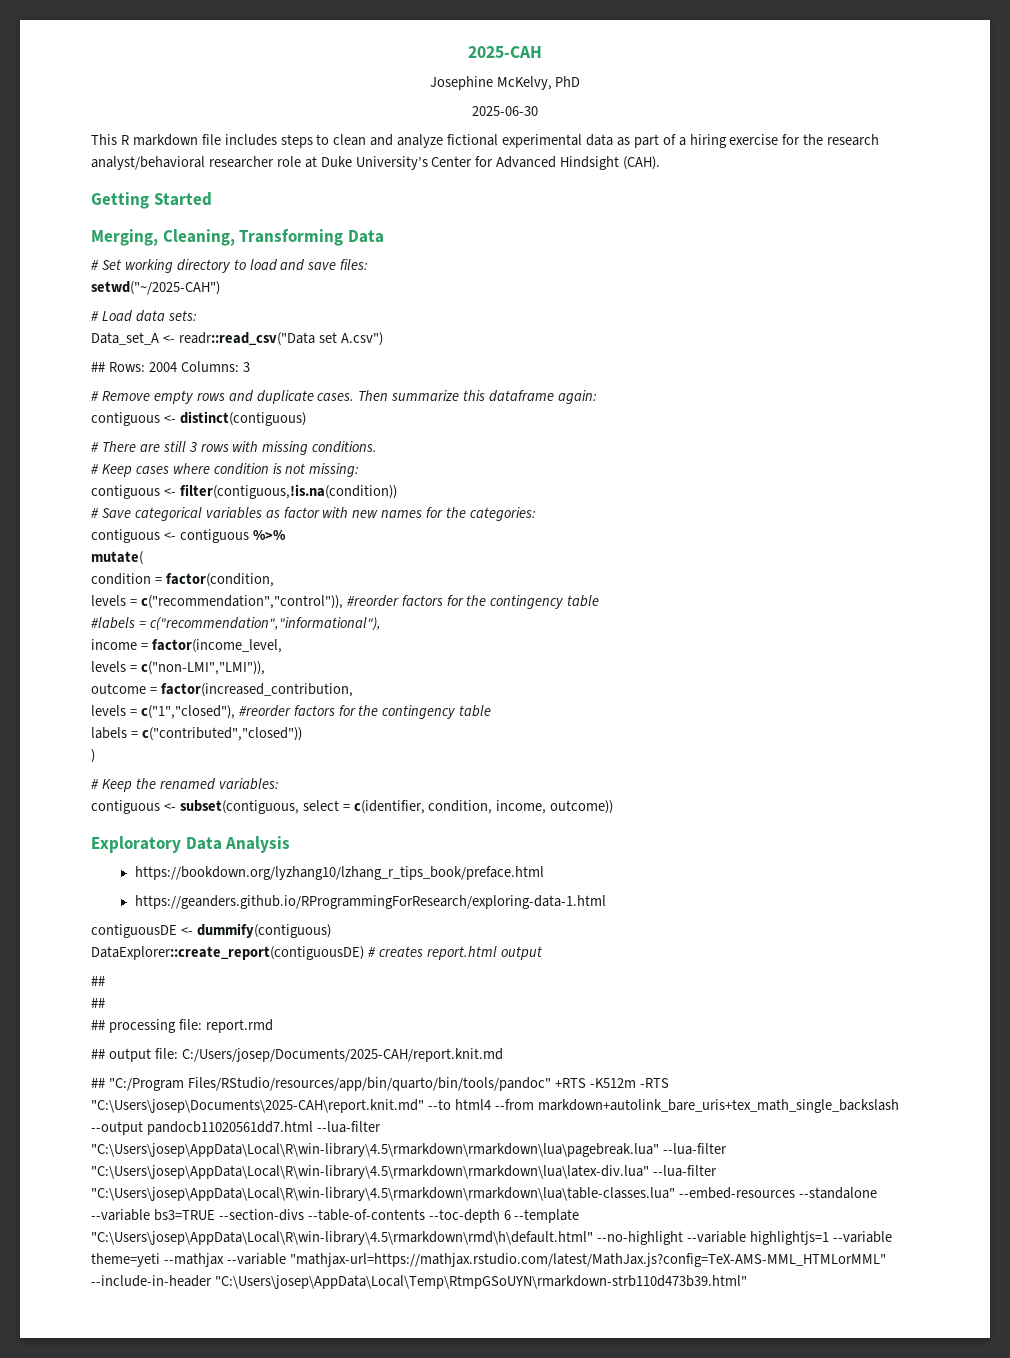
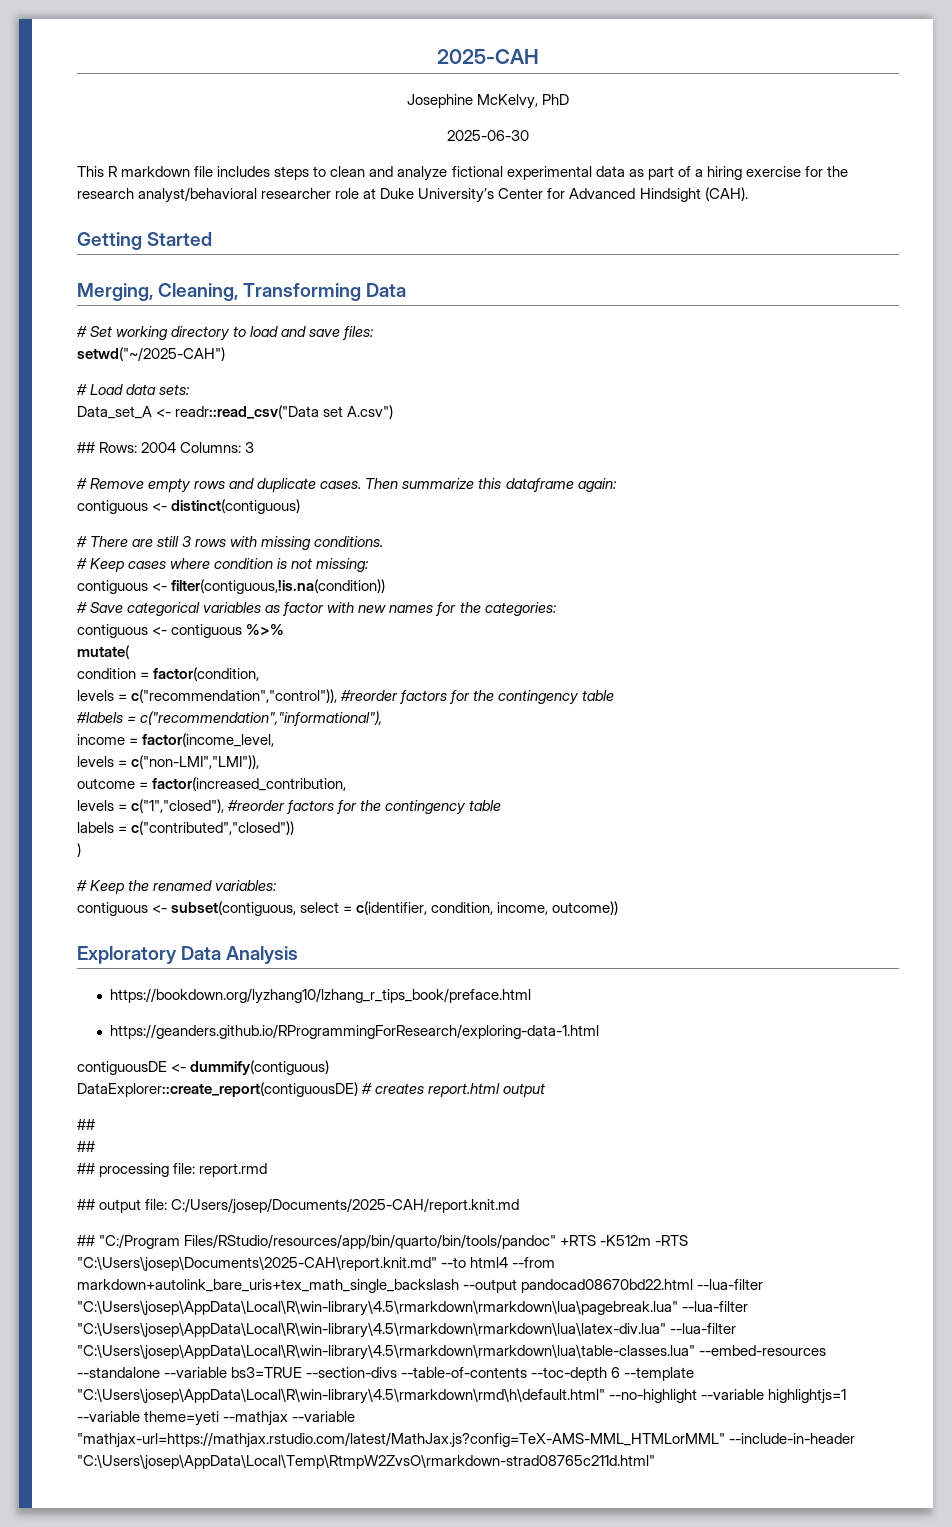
- ## "C:/Program Files/RStudio/resources/app/bin/quarto/bin/tools/pandoc" +RTS -K512m -RTS "C:\Users\josep\Documents\2025-CAH\report.knit.md" --to html4 --from markdown+autolink_bare_uris+tex_math_single_backslash --output pandocb11020561dd7.html --lua-filter "C:\Users\josep\AppData\Local\R\win-library\4.5\rmarkdown\rmarkdown\lua\pagebreak.lua" --lua-filter "C:\Users\josep\AppData\Local\R\win-library\4.5\rmarkdown\rmarkdown\lua\latex-div.lua" --lua-filter "C:\Users\josep\AppData\Local\R\win-library\4.5\rmarkdown\rmarkdown\lua\table-classes.lua" --embed-resources --standalone --variable bs3=TRUE --section-divs --table-of-contents --toc-depth 6 --template "C:\Users\josep\AppData\Local\R\win-library\4.5\rmarkdown\rmd\h\default.html" --no-highlight --variable highlightjs=1 --variable theme=yeti --mathjax --variable "mathjax-url=https://mathjax.rstudio.com/latest/MathJax.js?config=TeX-AMS-MML_HTMLorMML" --include-in-header "C:\Users\josep\AppData\Local\Temp\RtmpGSoUYN\rmarkdown-strb110d473b39.html"
+ ## "C:/Program Files/RStudio/resources/app/bin/quarto/bin/tools/pandoc" +RTS -K512m -RTS "C:\Users\josep\Documents\2025-CAH\report.knit.md" --to html4 --from markdown+autolink_bare_uris+tex_math_single_backslash --output pandocad08670bd22.html --lua-filter "C:\Users\josep\AppData\Local\R\win-library\4.5\rmarkdown\rmarkdown\lua\pagebreak.lua" --lua-filter "C:\Users\josep\AppData\Local\R\win-library\4.5\rmarkdown\rmarkdown\lua\latex-div.lua" --lua-filter "C:\Users\josep\AppData\Local\R\win-library\4.5\rmarkdown\rmarkdown\lua\table-classes.lua" --embed-resources --standalone --variable bs3=TRUE --section-divs --table-of-contents --toc-depth 6 --template "C:\Users\josep\AppData\Local\R\win-library\4.5\rmarkdown\rmd\h\default.html" --no-highlight --variable highlightjs=1 --variable theme=yeti --mathjax --variable "mathjax-url=https://mathjax.rstudio.com/latest/MathJax.js?config=TeX-AMS-MML_HTMLorMML" --include-in-header "C:\Users\josep\AppData\Local\Temp\RtmpW2ZvsO\rmarkdown-strad08765c211d.html"

